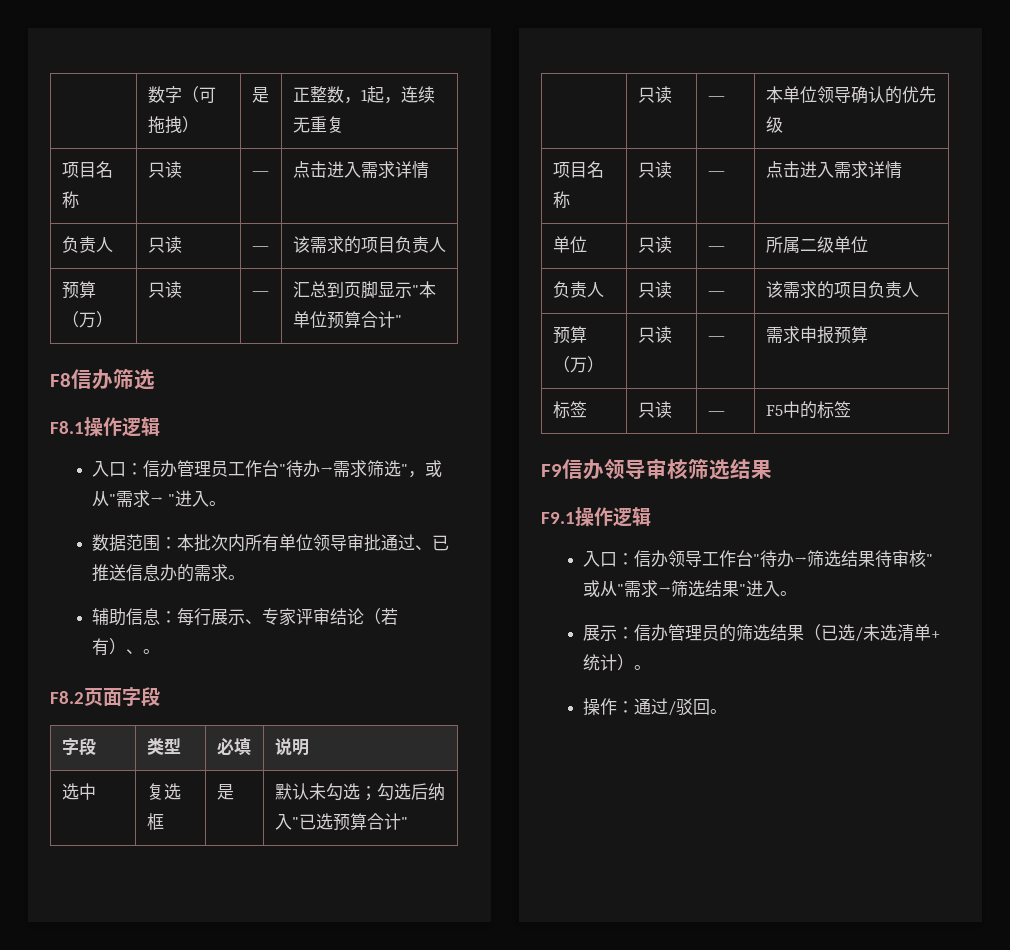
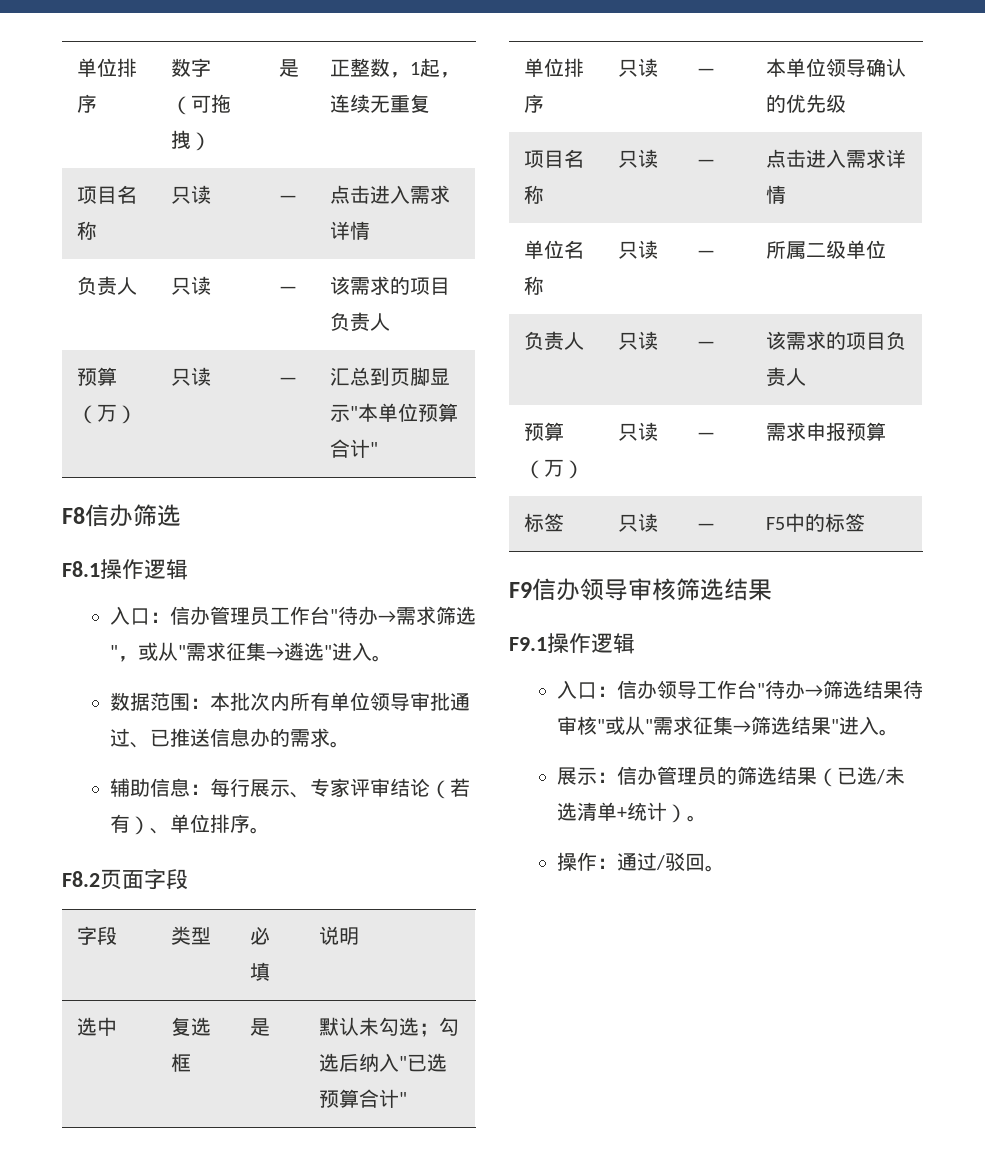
- | 数字（可拖拽） | 是 | 正整数，1起，连续无重复
+ 单位排序 | 数字（可拖拽） | 是 | 正整数，1起，连续无重复
- 入口：信办管理员工作台"待办→需求筛选"，或从"需求→ "进入。
+ 入口：信办管理员工作台"待办→需求筛选"，或从"需求征集→遴选"进入。
- 辅助信息：每行展示、专家评审结论（若有）、。
+ 辅助信息：每行展示、专家评审结论（若有）、单位排序。
- | 只读 | — | 本单位领导确认的优先级
+ 单位排序 | 只读 | — | 本单位领导确认的优先级
- 单位 | 只读 | — | 所属二级单位
+ 单位名称 | 只读 | — | 所属二级单位
- 入口：信办领导工作台"待办→筛选结果待审核"或从"需求→筛选结果"进入。
+ 入口：信办领导工作台"待办→筛选结果待审核"或从"需求征集→筛选结果"进入。

